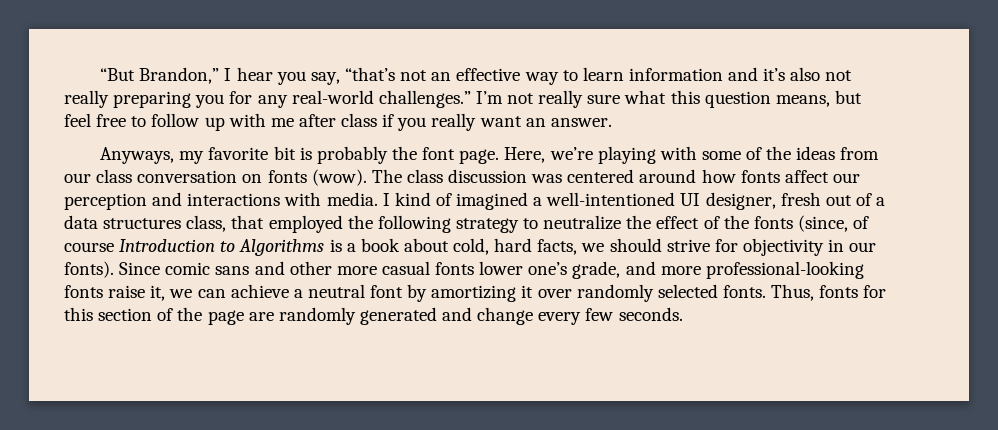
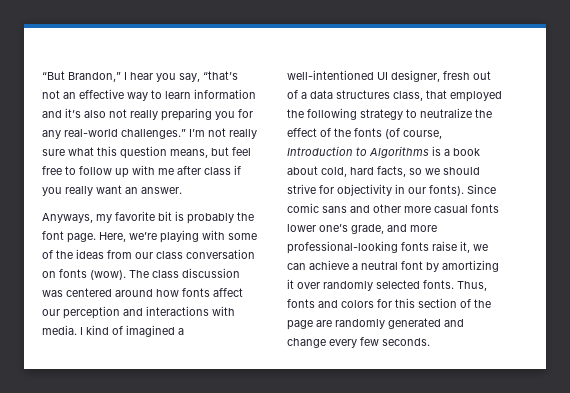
- I kind of imagined a well-intentioned UI designer, fresh out of a data structures class, that employed the following strategy to neutralize the effect of the fonts (since, of course Introduction to Algorithms is a book about cold, hard facts, we should strive for objectivity in our fonts).
+ I kind of imagined a well-intentioned UI designer, fresh out of a data structures class, that employed the following strategy to neutralize the effect of the fonts (of course, Introduction to Algorithms is a book about cold, hard facts, so we should strive for objectivity in our fonts).
- Thus, fonts for this section of the page are randomly generated and change every few seconds.
+ Thus, fonts and colors for this section of the page are randomly generated and change every few seconds.

